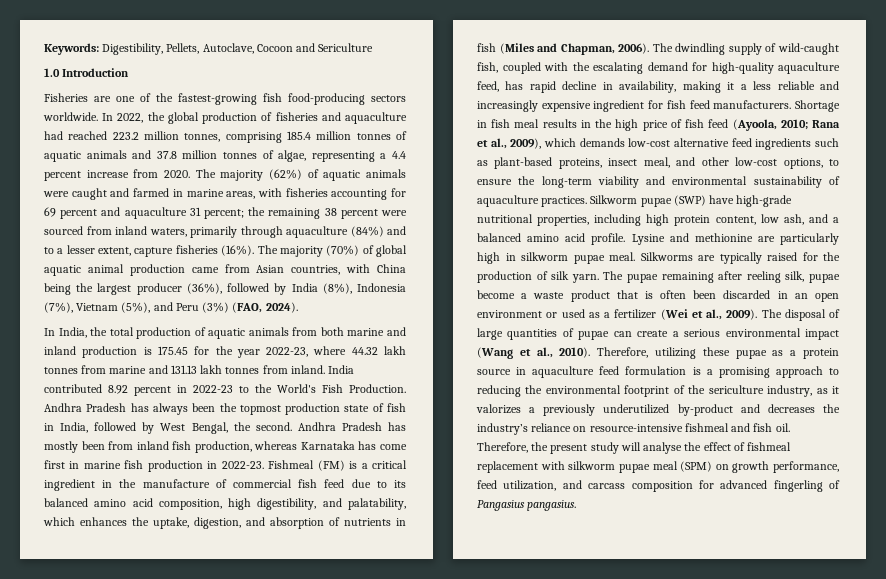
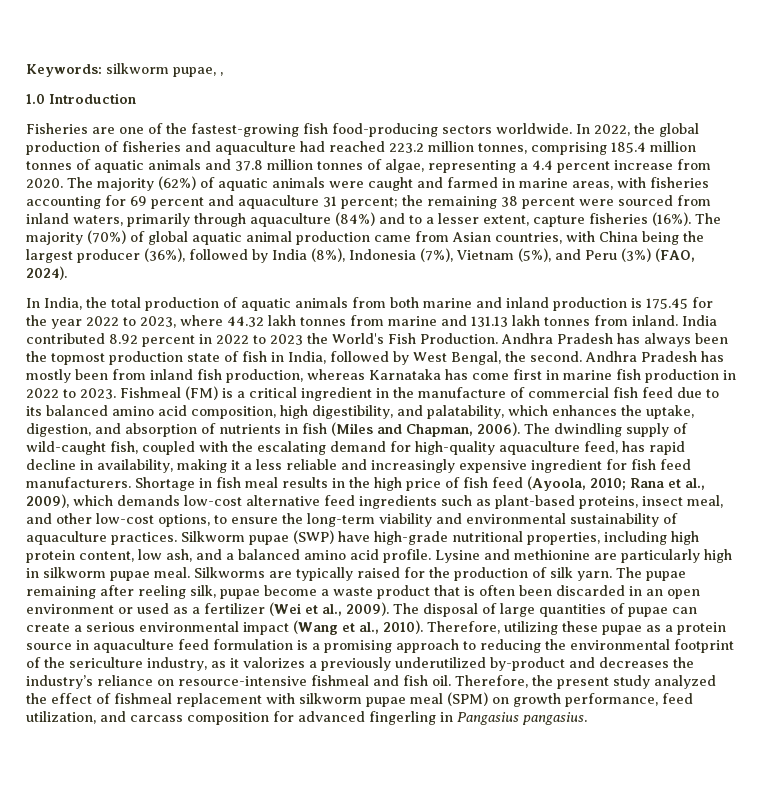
- Keywords: Digestibility, Pellets, Autoclave, Cocoon and Sericulture
+ Keywords: silkworm pupae, ,
- In India, the total production of aquatic animals from both marine and inland production is 175.45 for the year 2022-23, where 44.32 lakh tonnes from marine and 131.13 lakh tonnes from inland.
+ In India, the total production of aquatic animals from both marine and inland production is 175.45 for the year 2022 to 2023, where 44.32 lakh tonnes from marine and 131.13 lakh tonnes from inland.
- India contributed 8.92 percent in 2022-23 to the World's Fish Production.
+ India contributed 8.92 percent in 2022 to 2023 the World's Fish Production.
- Andhra Pradesh has mostly been from inland fish production, whereas Karnataka has come first in marine fish production in 2022-23.
+ Andhra Pradesh has mostly been from inland fish production, whereas Karnataka has come first in marine fish production in 2022 to 2023.
- Therefore, the present study will analyse the effect of fishmeal replacement with silkworm pupae meal (SPM) on growth performance, feed utilization, and carcass composition for advanced fingerling of Pangasius pangasius.
+ Therefore, the present study analyzed the effect of fishmeal replacement with silkworm pupae meal (SPM) on growth performance, feed utilization, and carcass composition for advanced fingerling in Pangasius pangasius.

